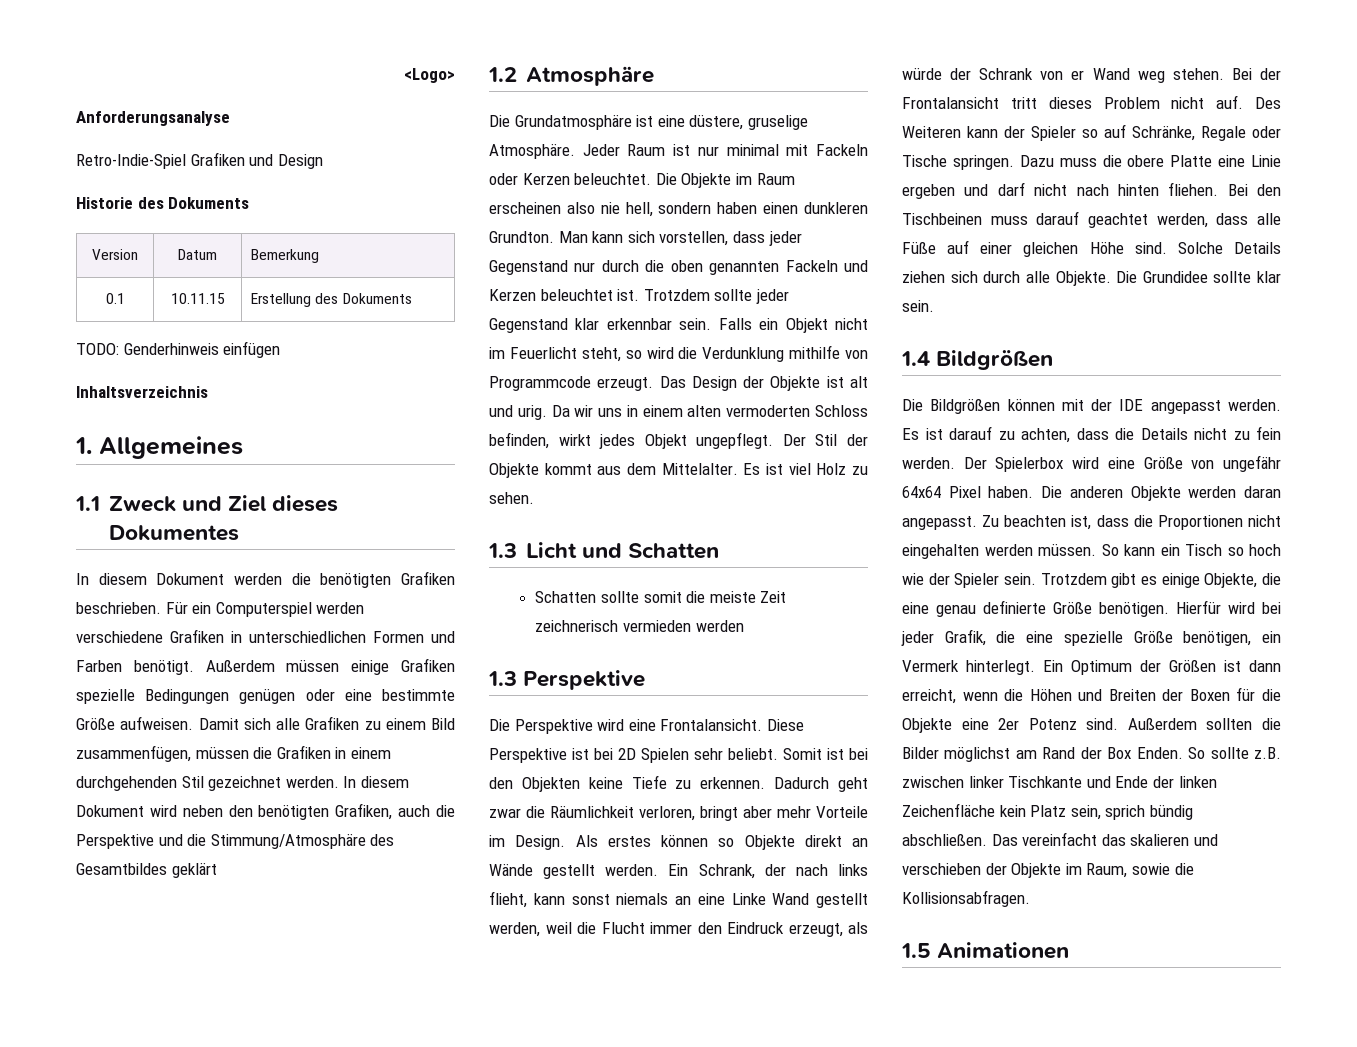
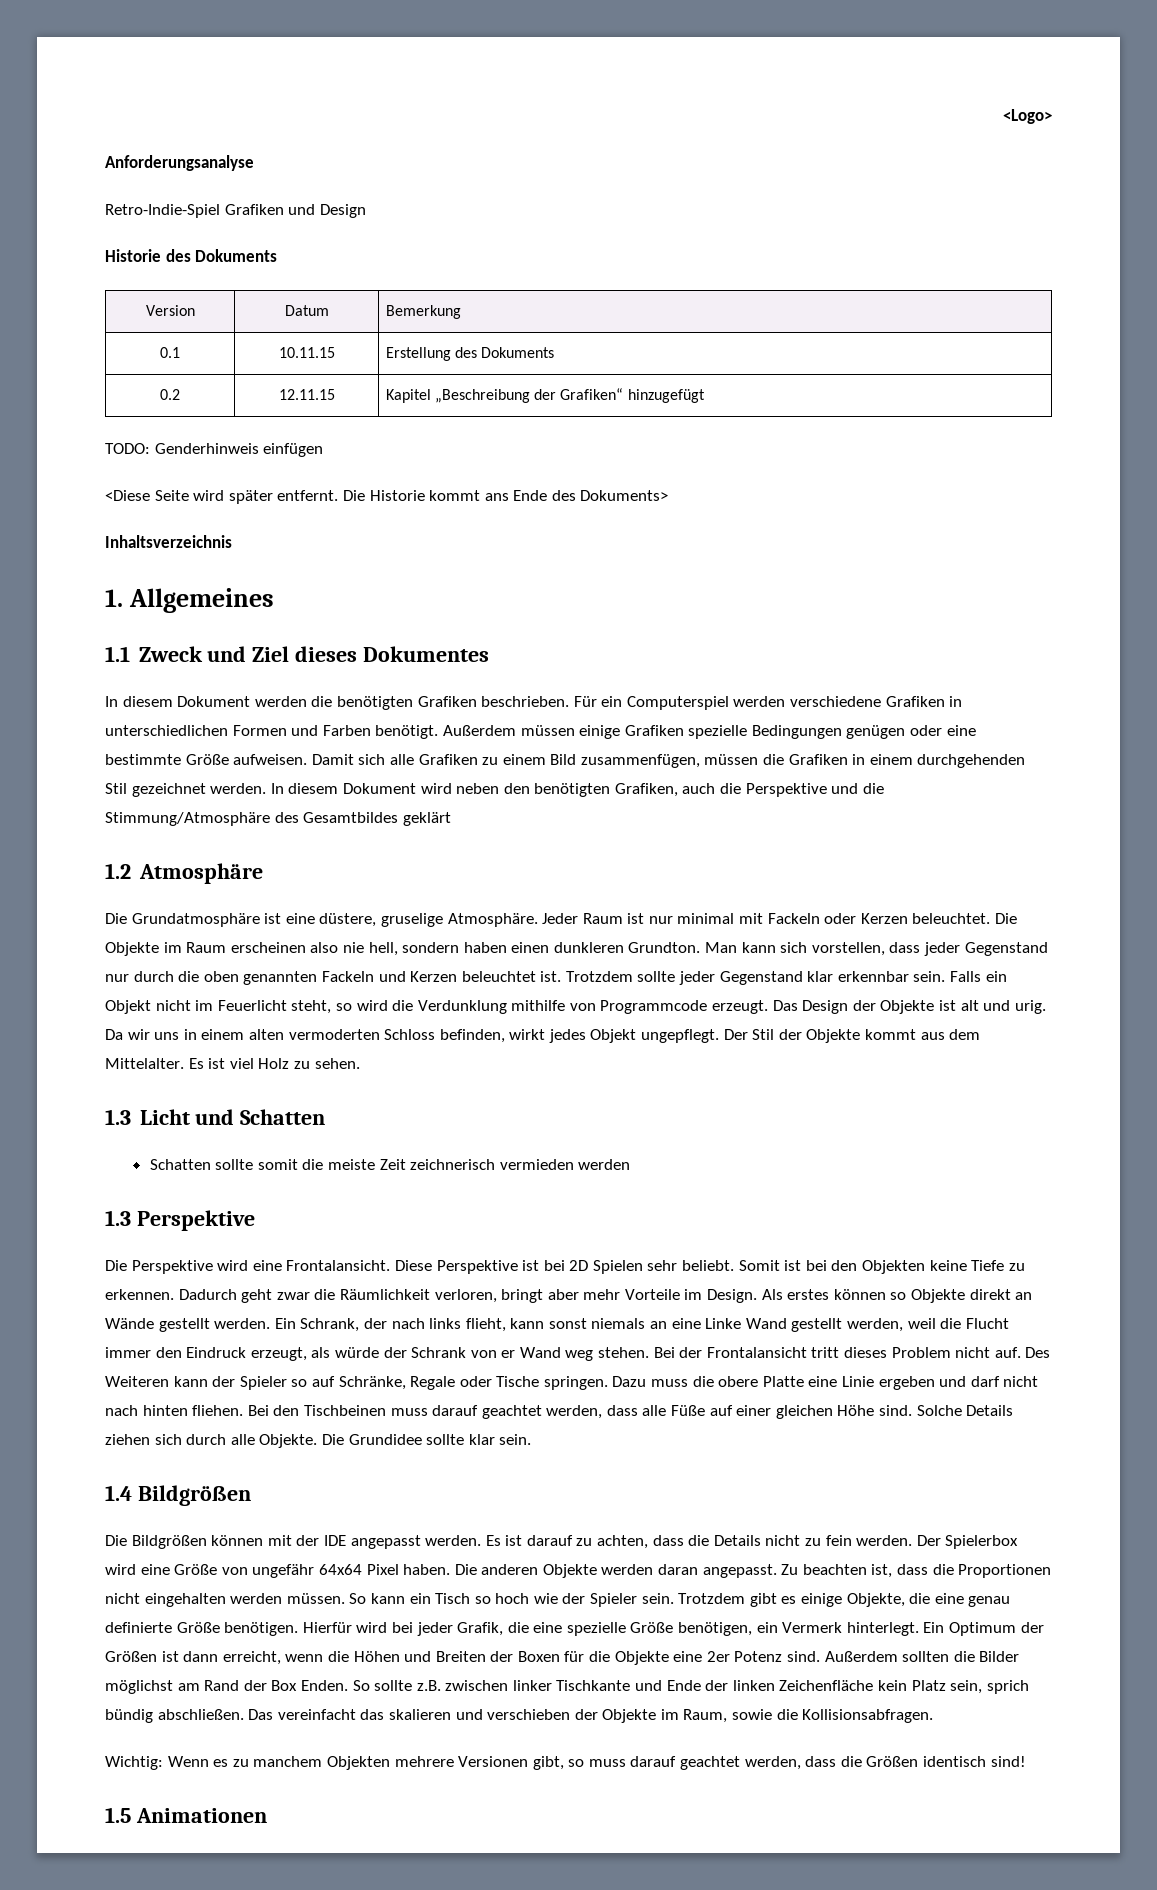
+ 0.2 | 12.11.15 | Kapitel „Beschreibung der Grafiken“ hinzugefügt
  TODO: Genderhinweis einfügen
+ <Diese Seite wird später entfernt. Die Historie kommt ans Ende des Dokuments>
+ Wichtig: Wenn es zu manchem Objekten mehrere Versionen gibt, so muss darauf geachtet werden, dass die Größen identisch sind!

